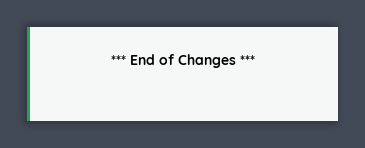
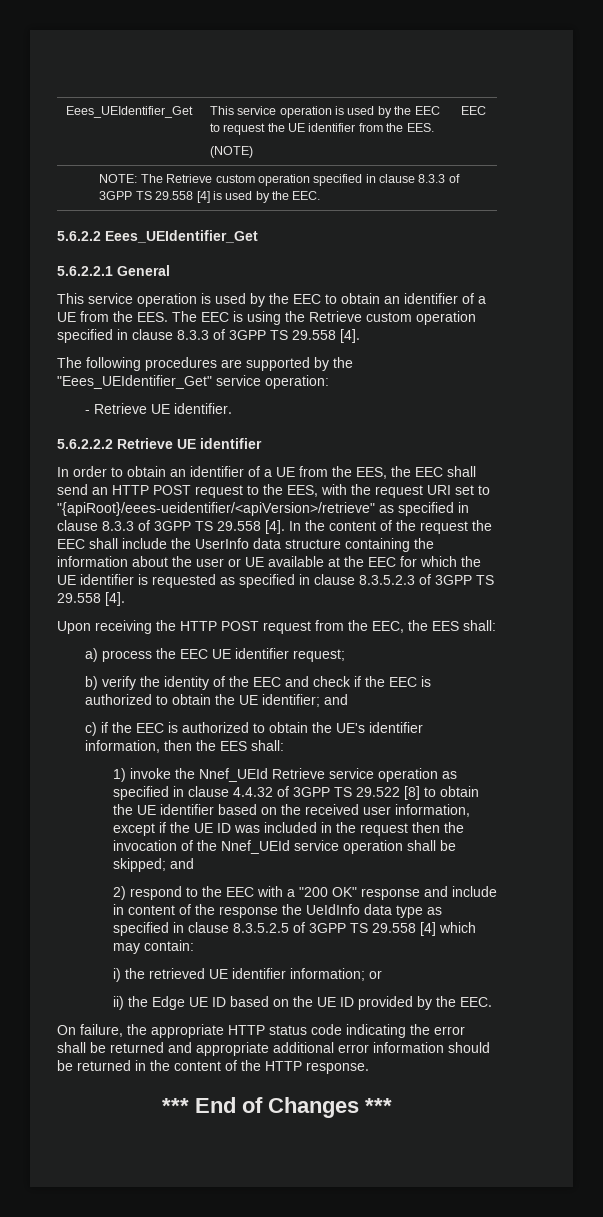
+ Eees_UEIdentifier_Get | This service operation is used by the EEC to request the UE identifier from the EES.
+ (NOTE) | EEC
+ NOTE: The Retrieve custom operation specified in clause 8.3.3 of 3GPP TS 29.558 [4] is used by the EEC.
+ 5.6.2.2 Eees_UEIdentifier_Get
+ 5.6.2.2.1 General
+ This service operation is used by the EEC to obtain an identifier of a UE from the EES. The EEC is using the Retrieve custom operation specified in clause 8.3.3 of 3GPP TS 29.558 [4].
+ The following procedures are supported by the "Eees_UEIdentifier_Get" service operation:
+ - Retrieve UE identifier.
+ 5.6.2.2.2 Retrieve UE identifier
+ In order to obtain an identifier of a UE from the EES, the EEC shall send an HTTP POST request to the EES, with the request URI set to "{apiRoot}/eees-ueidentifier/<apiVersion>/retrieve" as specified in clause 8.3.3 of 3GPP TS 29.558 [4]. In the content of the request the EEC shall include the UserInfo data structure containing the information about the user or UE available at the EEC for which the UE identifier is requested as specified in clause 8.3.5.2.3 of 3GPP TS 29.558 [4].
+ Upon receiving the HTTP POST request from the EEC, the EES shall:
+ a) process the EEC UE identifier request;
+ b) verify the identity of the EEC and check if the EEC is authorized to obtain the UE identifier; and
+ c) if the EEC is authorized to obtain the UE's identifier information, then the EES shall:
+ 1) invoke the Nnef_UEId Retrieve service operation as specified in clause 4.4.32 of 3GPP TS 29.522 [8] to obtain the UE identifier based on the received user information, except if the UE ID was included in the request then the invocation of the Nnef_UEId service operation shall be skipped; and
+ 2) respond to the EEC with a "200 OK" response and include in content of the response the UeIdInfo data type as specified in clause 8.3.5.2.5 of 3GPP TS 29.558 [4] which may contain:
+ i) the retrieved UE identifier information; or
+ ii) the Edge UE ID based on the UE ID provided by the EEC.
+ On failure, the appropriate HTTP status code indicating the error shall be returned and appropriate additional error information should be returned in the content of the HTTP response.

